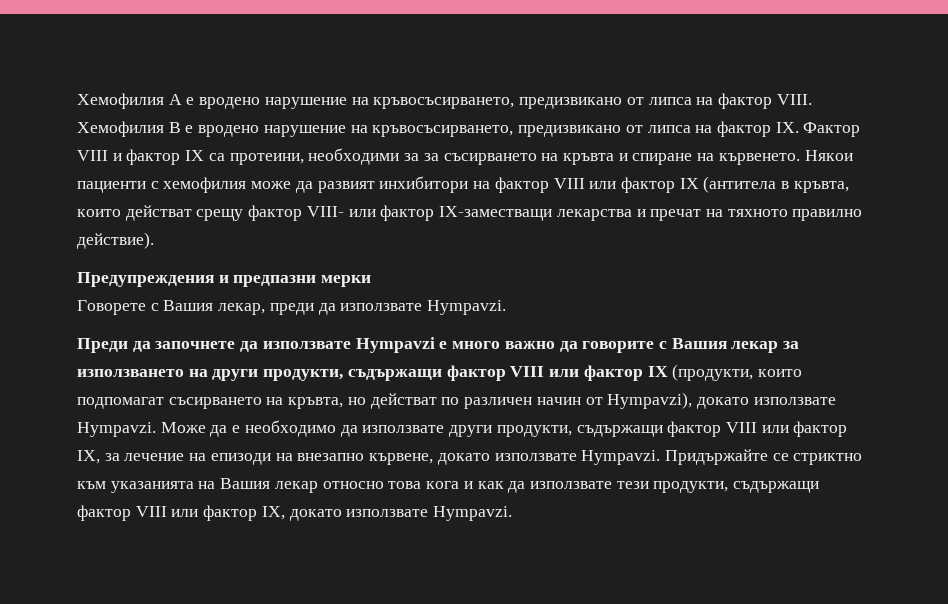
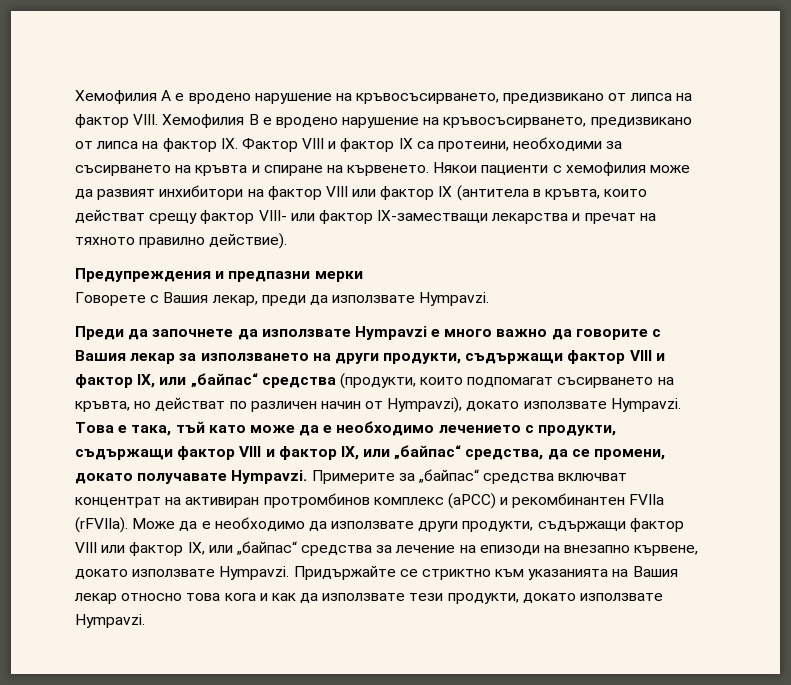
- Хемофилия В е вродено нарушение на кръвосъсирването, предизвикано от липса на фактор IX. Фактор VIII и фактор IX са протеини, необходими за за съсирването на кръвта и спиране на кървенето.
+ Хемофилия В е вродено нарушение на кръвосъсирването, предизвикано от липса на фактор IX. Фактор VIII и фактор IX са протеини, необходими за съсирването на кръвта и спиране на кървенето.
- Преди да започнете да използвате Hympavzi е много важно да говорите с Вашия лекар за използването на други продукти, съдържащи фактор VIII или фактор IX (продукти, които подпомагат съсирването на кръвта, но действат по различен начин от Hympavzi), докато използвате Hympavzi.
+ Преди да започнете да използвате Hympavzi е много важно да говорите с Вашия лекар за използването на други продукти, съдържащи фактор VIII и фактор IX, или „байпас“ средства (продукти, които подпомагат съсирването на кръвта, но действат по различен начин от Hympavzi), докато използвате Hympavzi.
+ Това е така, тъй като може да е необходимо лечението с продукти, съдържащи фактор VIII и фактор IX, или „байпас“ средства, да се промени, докато получавате Hympavzi. Примерите за „байпас“ средства включват концентрат на активиран протромбинов комплекс (aPCC) и рекомбинантен FVIIa (rFVIIa).
- Може да е необходимо да използвате други продукти, съдържащи фактор VIII или фактор IX, за лечение на епизоди на внезапно кървене, докато използвате Hympavzi.
+ Може да е необходимо да използвате други продукти, съдържащи фактор VIII или фактор IX, или „байпас“ средства за лечение на епизоди на внезапно кървене, докато използвате Hympavzi.
- Придържайте се стриктно към указанията на Вашия лекар относно това кога и как да използвате тези продукти, съдържащи фактор VIII или фактор IX, докато използвате Hympavzi.
+ Придържайте се стриктно към указанията на Вашия лекар относно това кога и как да използвате тези продукти, докато използвате Hympavzi.

